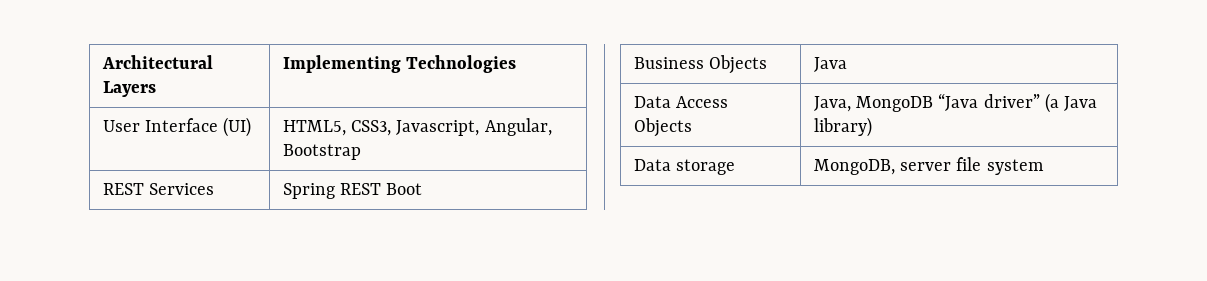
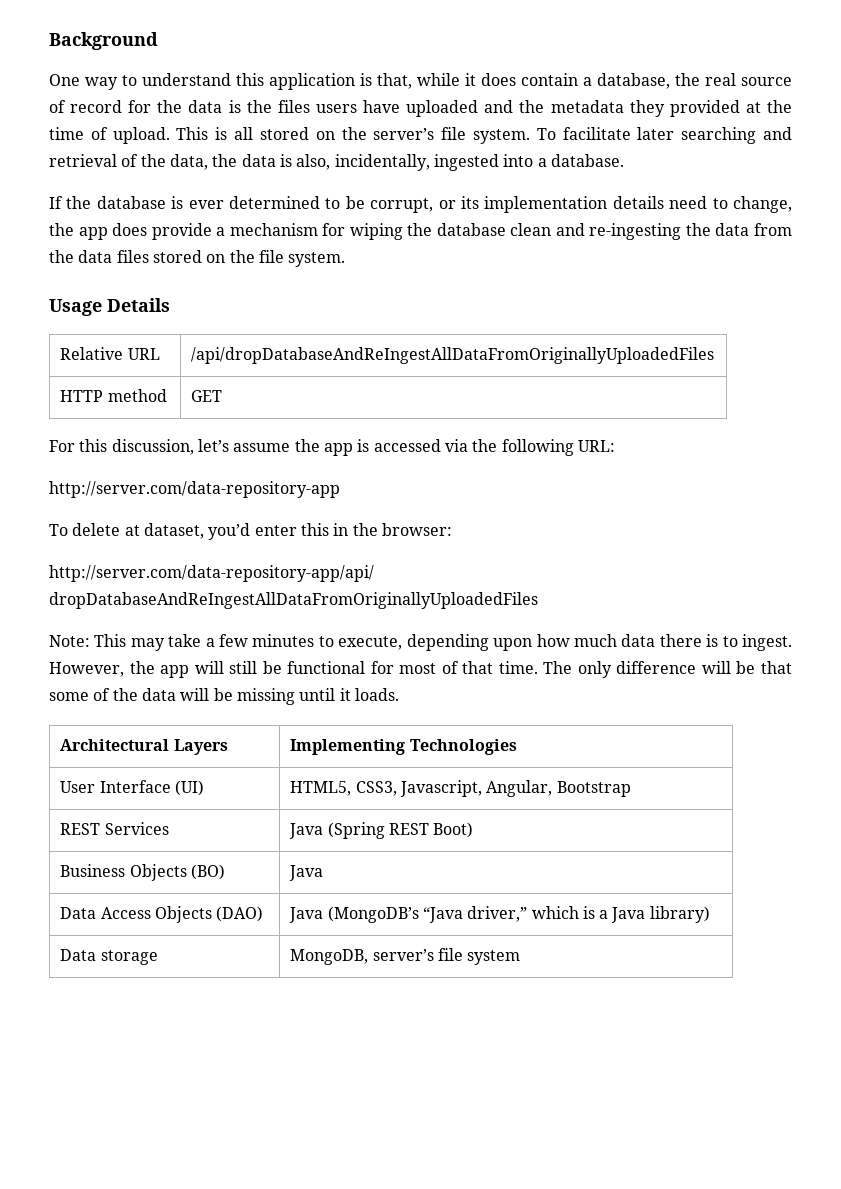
+ Background
+ One way to understand this application is that, while it does contain a database, the real source of record for the data is the files users have uploaded and the metadata they provided at the time of upload. This is all stored on the server’s file system. To facilitate later searching and retrieval of the data, the data is also, incidentally, ingested into a database.
+ If the database is ever determined to be corrupt, or its implementation details need to change, the app does provide a mechanism for wiping the database clean and re-ingesting the data from the data files stored on the file system.
+ Usage Details
+ Relative URL | /api/dropDatabaseAndReIngestAllDataFromOriginallyUploadedFiles
+ HTTP method | GET
+ For this discussion, let’s assume the app is accessed via the following URL:
+ http://server.com/data-repository-app
+ To delete at dataset, you’d enter this in the browser:
+ http://server.com/data-repository-app/api/ dropDatabaseAndReIngestAllDataFromOriginallyUploadedFiles
+ Note: This may take a few minutes to execute, depending upon how much data there is to ingest. However, the app will still be functional for most of that time. The only difference will be that some of the data will be missing until it loads.
- REST Services | Spring REST Boot
+ REST Services | Java (Spring REST Boot)
- Business Objects | Java
+ Business Objects (BO) | Java
- Data Access Objects | Java, MongoDB “Java driver” (a Java library)
+ Data Access Objects (DAO) | Java (MongoDB’s “Java driver,” which is a Java library)
- Data storage | MongoDB, server file system
+ Data storage | MongoDB, server’s file system

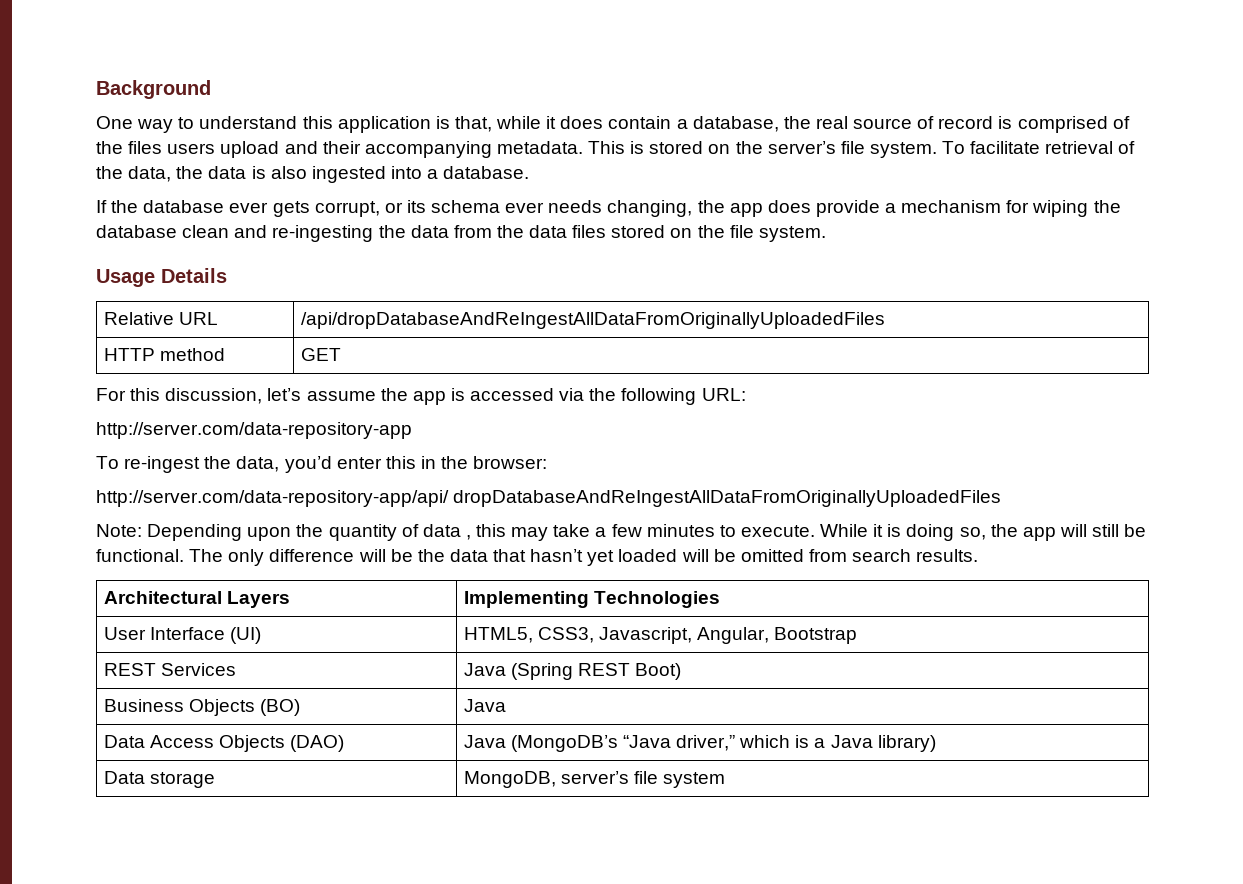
- One way to understand this application is that, while it does contain a database, the real source of record for the data is the files users have uploaded and the metadata they provided at the time of upload.
+ One way to understand this application is that, while it does contain a database, the real source of record is comprised of the files users upload and their accompanying metadata.
- This is all stored on the server’s file system.
+ This is stored on the server’s file system.
- To facilitate later searching and retrieval of the data, the data is also, incidentally, ingested into a database.
+ To facilitate retrieval of the data, the data is also ingested into a database.
- If the database is ever determined to be corrupt, or its implementation details need to change, the app does provide a mechanism for wiping the database clean and re-ingesting the data from the data files stored on the file system.
+ If the database ever gets corrupt, or its schema ever needs changing, the app does provide a mechanism for wiping the database clean and re-ingesting the data from the data files stored on the file system.
- To delete at dataset, you’d enter this in the browser:
+ To re-ingest the data, you’d enter this in the browser:
- Note: This may take a few minutes to execute, depending upon how much data there is to ingest. However, the app will still be functional for most of that time.
+ Note: Depending upon the quantity of data , this may take a few minutes to execute. While it is doing so, the app will still be functional.
- The only difference will be that some of the data will be missing until it loads.
+ The only difference will be the data that hasn’t yet loaded will be omitted from search results.

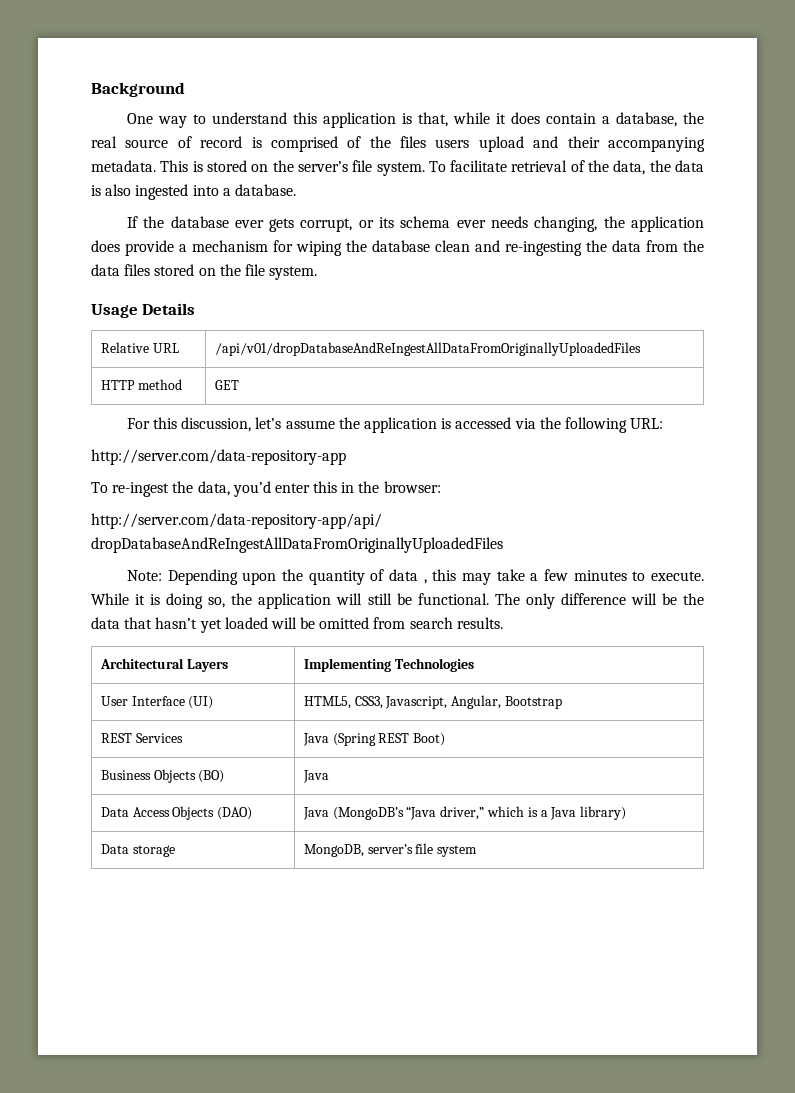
- If the database ever gets corrupt, or its schema ever needs changing, the app does provide a mechanism for wiping the database clean and re-ingesting the data from the data files stored on the file system.
+ If the database ever gets corrupt, or its schema ever needs changing, the application does provide a mechanism for wiping the database clean and re-ingesting the data from the data files stored on the file system.
- Relative URL | /api/dropDatabaseAndReIngestAllDataFromOriginallyUploadedFiles
+ Relative URL | /api/v01/dropDatabaseAndReIngestAllDataFromOriginallyUploadedFiles
- For this discussion, let’s assume the app is accessed via the following URL:
+ For this discussion, let’s assume the application is accessed via the following URL:
- While it is doing so, the app will still be functional.
+ While it is doing so, the application will still be functional.

